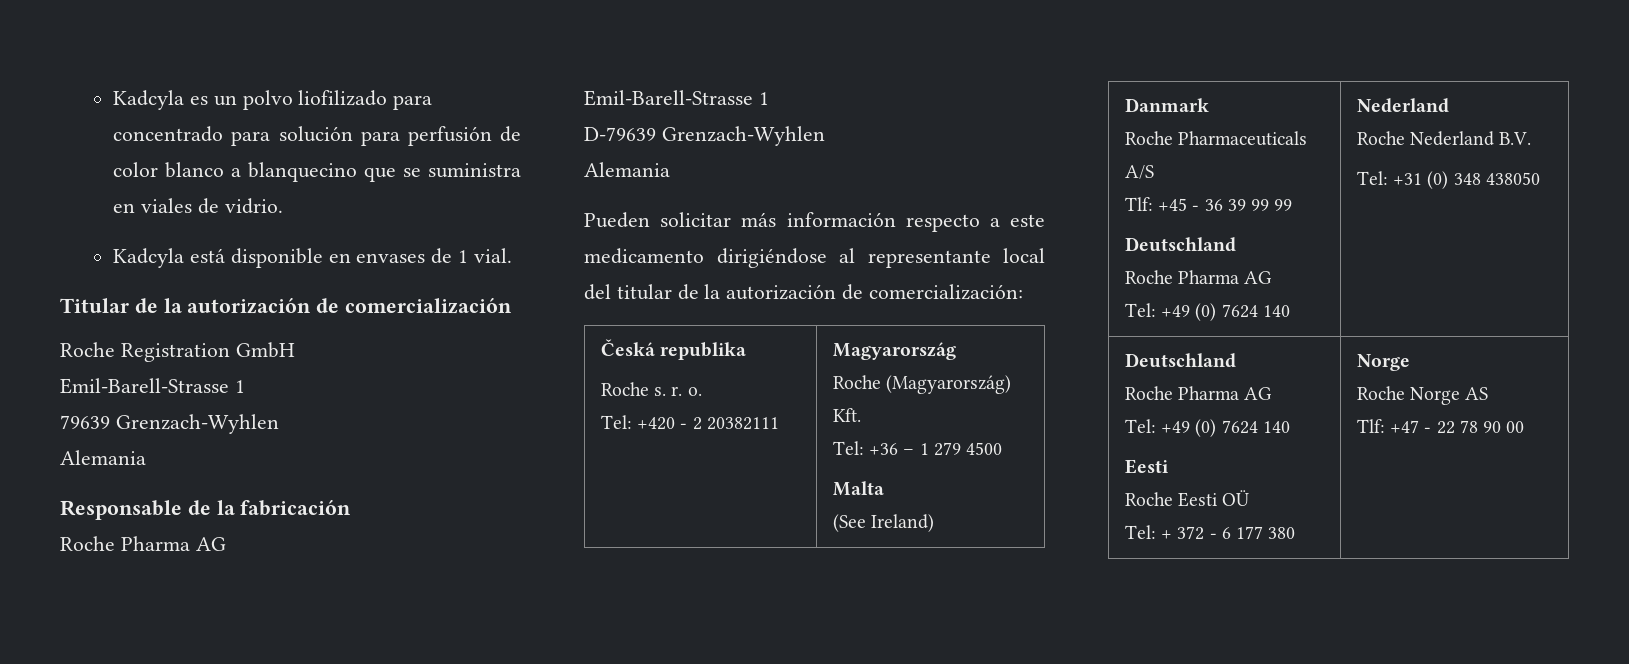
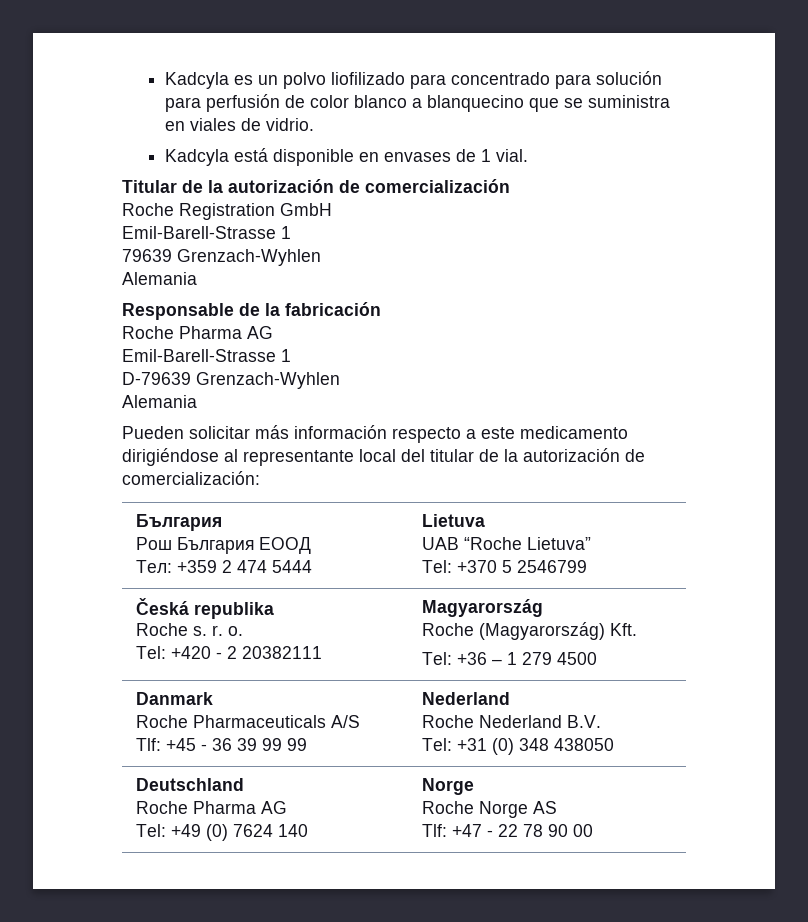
  Pueden solicitar más información respecto a este medicamento dirigiéndose al representante local del titular de la autorización de comercialización:
+ България
+ Рош България ЕООД
+ Тел: +359 2 474 5444 | Lietuva
+ UAB “Roche Lietuva”
+ Tel: +370 5 2546799
  Česká republika
  Roche s. r. o.
  Tel: +420 - 2 20382111 | Magyarország
  Roche (Magyarország) Kft.
  Tel: +36 – 1 279 4500
- Malta
- (See Ireland)
  Danmark
  Roche Pharmaceuticals A/S
- Tlf: +45 - 36 39 99 99
- Deutschland
- Roche Pharma AG
- Tel: +49 (0) 7624 140 | Nederland
+ Tlf: +45 - 36 39 99 99 | Nederland
  Roche Nederland B.V.
  Tel: +31 (0) 348 438050
  Deutschland
  Roche Pharma AG
- Tel: +49 (0) 7624 140
- Eesti
- Roche Eesti OÜ
- Tel: + 372 - 6 177 380 | Norge
+ Tel: +49 (0) 7624 140 | Norge

